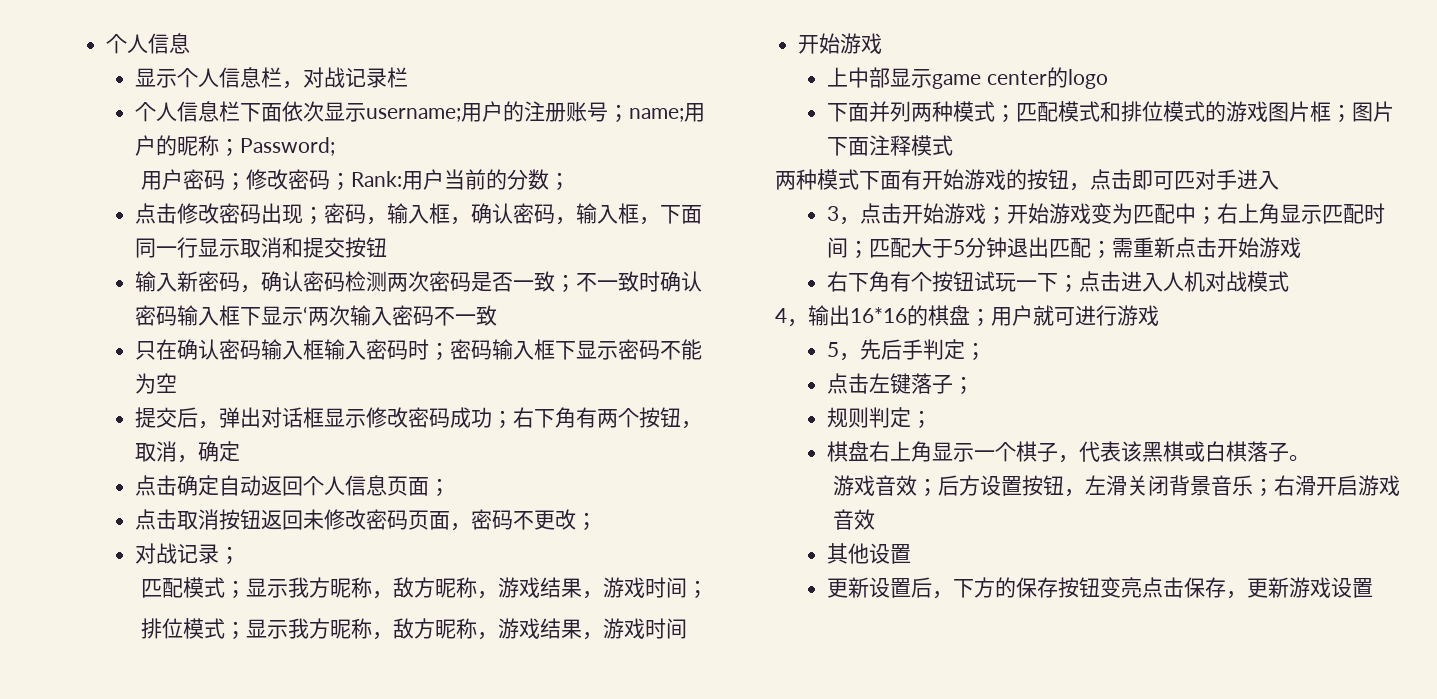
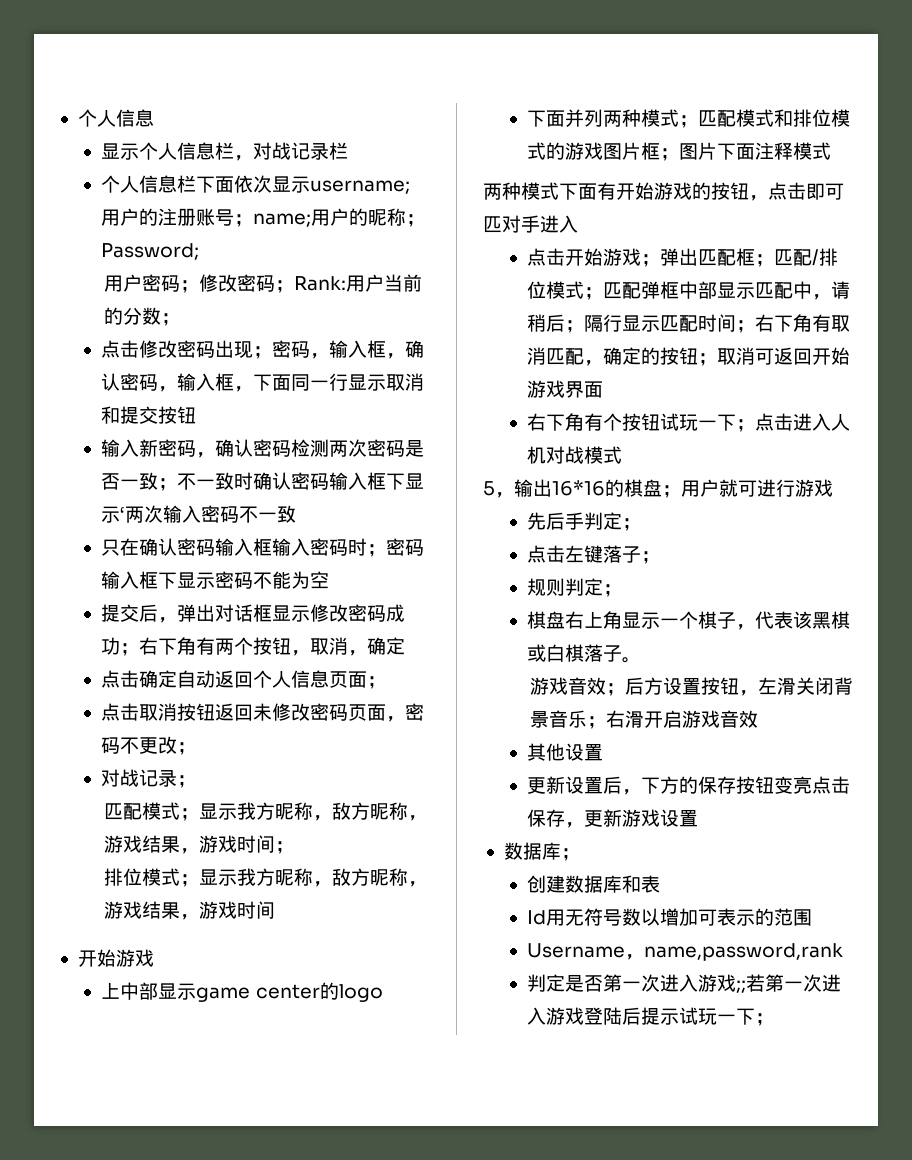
- 3，点击开始游戏；开始游戏变为匹配中；右上角显示匹配时间；匹配大于5分钟退出匹配；需重新点击开始游戏
+ 点击开始游戏；弹出匹配框；匹配/排位模式；匹配弹框中部显示匹配中，请稍后；隔行显示匹配时间；右下角有取消匹配，确定的按钮；取消可返回开始游戏界面
- 4，输出16*16的棋盘；用户就可进行游戏
+ 5，输出16*16的棋盘；用户就可进行游戏
- 5，先后手判定；
+ 先后手判定；
+ 数据库；
+ 创建数据库和表
+ Id用无符号数以增加可表示的范围
+ Username，name,password,rank
+ 判定是否第一次进入游戏;;若第一次进入游戏登陆后提示试玩一下；

